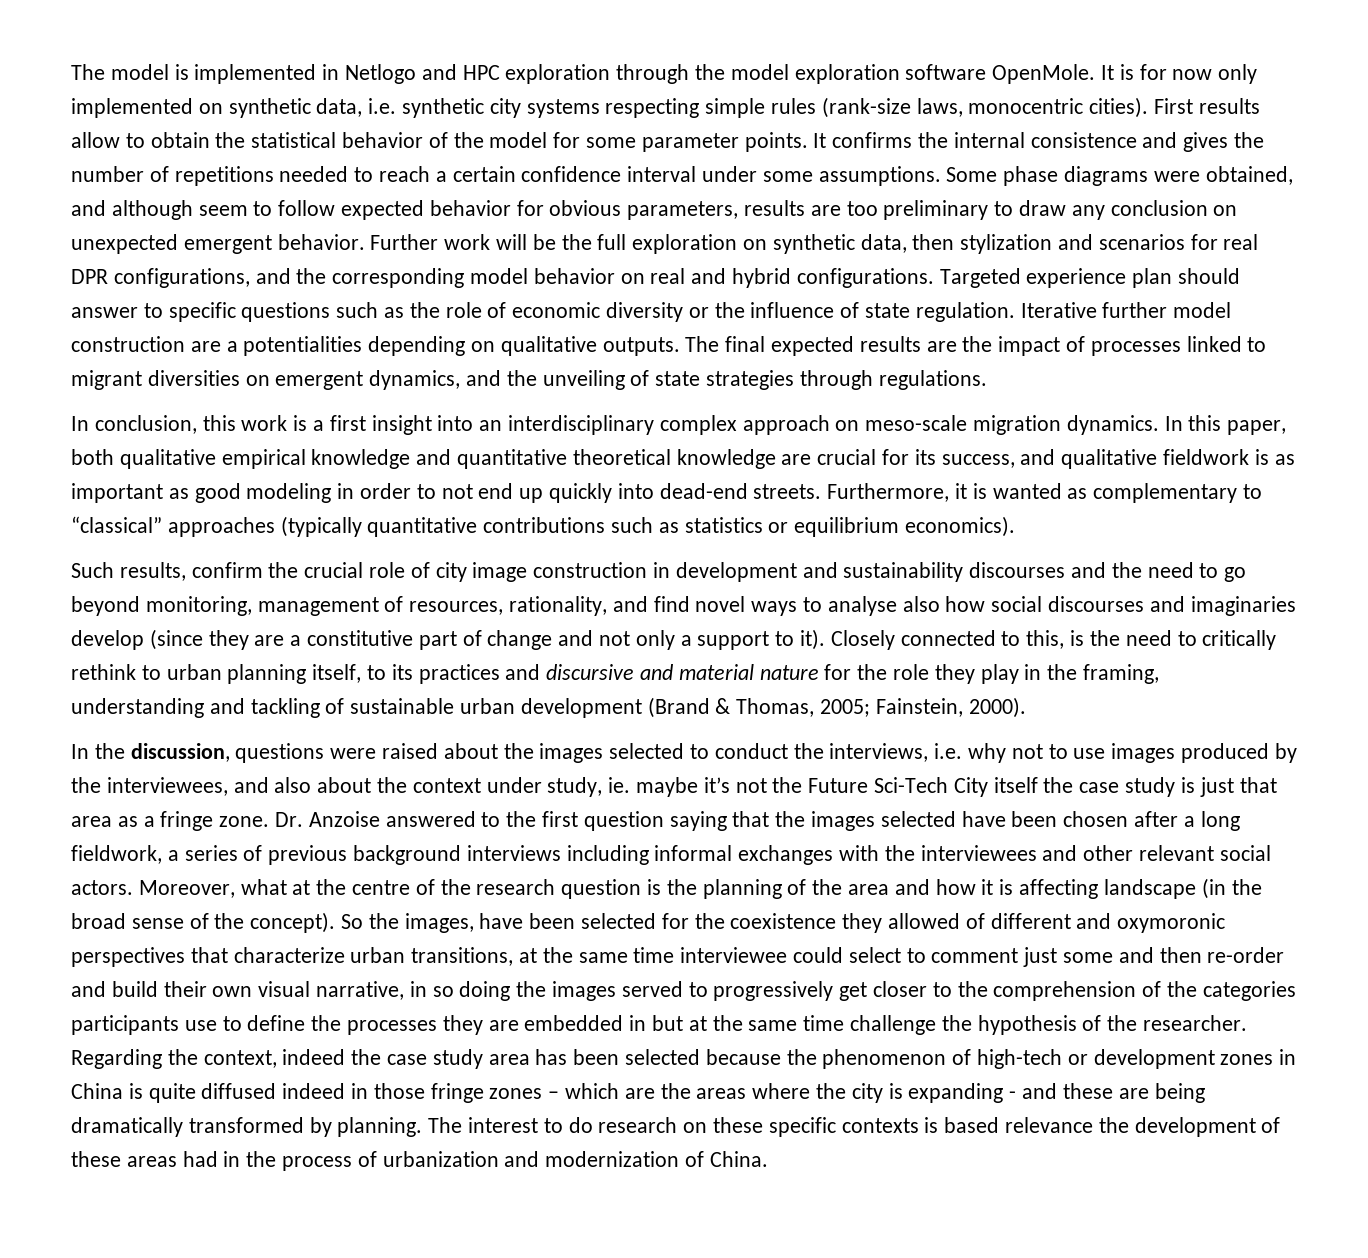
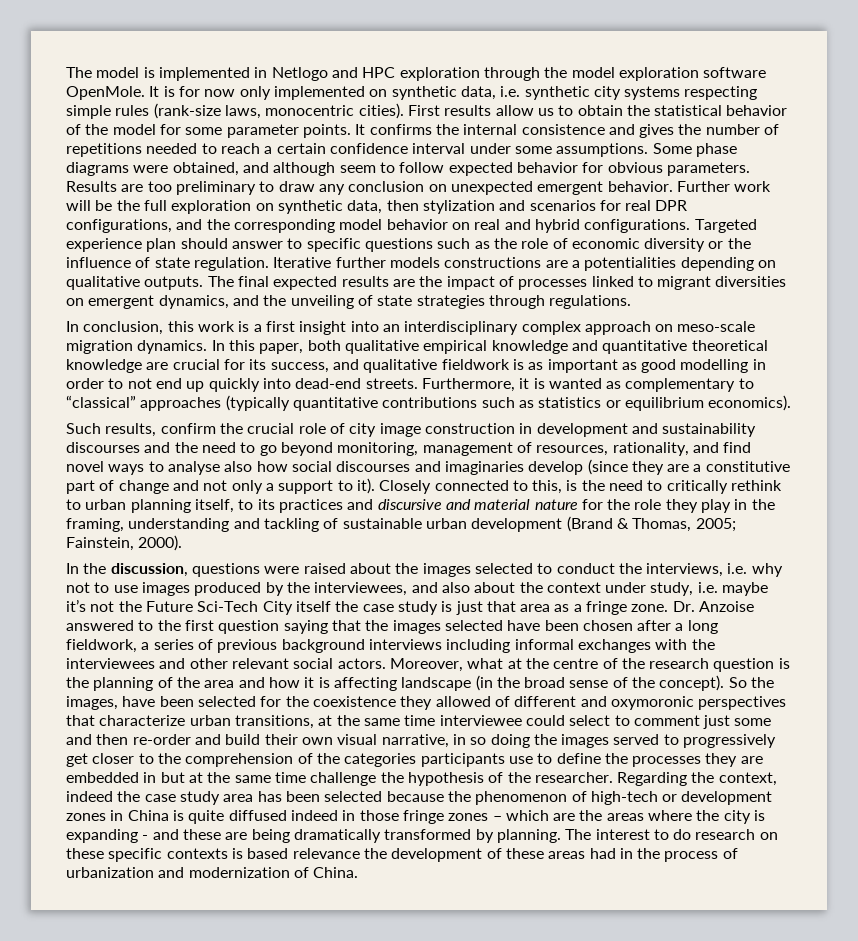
- First results allow to obtain the statistical behavior of the model for some parameter points.
+ First results allow us to obtain the statistical behavior of the model for some parameter points.
- Some phase diagrams were obtained, and although seem to follow expected behavior for obvious parameters, results are too preliminary to draw any conclusion on unexpected emergent behavior.
+ Some phase diagrams were obtained, and although seem to follow expected behavior for obvious parameters. Results are too preliminary to draw any conclusion on unexpected emergent behavior.
- Iterative further model construction are a potentialities depending on qualitative outputs.
+ Iterative further models constructions are a potentialities depending on qualitative outputs.
- In this paper, both qualitative empirical knowledge and quantitative theoretical knowledge are crucial for its success, and qualitative fieldwork is as important as good modeling in order to not end up quickly into dead-end streets.
+ In this paper, both qualitative empirical knowledge and quantitative theoretical knowledge are crucial for its success, and qualitative fieldwork is as important as good modelling in order to not end up quickly into dead-end streets.
- In the discussion, questions were raised about the images selected to conduct the interviews, i.e. why not to use images produced by the interviewees, and also about the context under study, ie. maybe it’s not the Future Sci-Tech City itself the case study is just that area as a fringe zone.
+ In the discussion, questions were raised about the images selected to conduct the interviews, i.e. why not to use images produced by the interviewees, and also about the context under study, i.e. maybe it’s not the Future Sci-Tech City itself the case study is just that area as a fringe zone.

